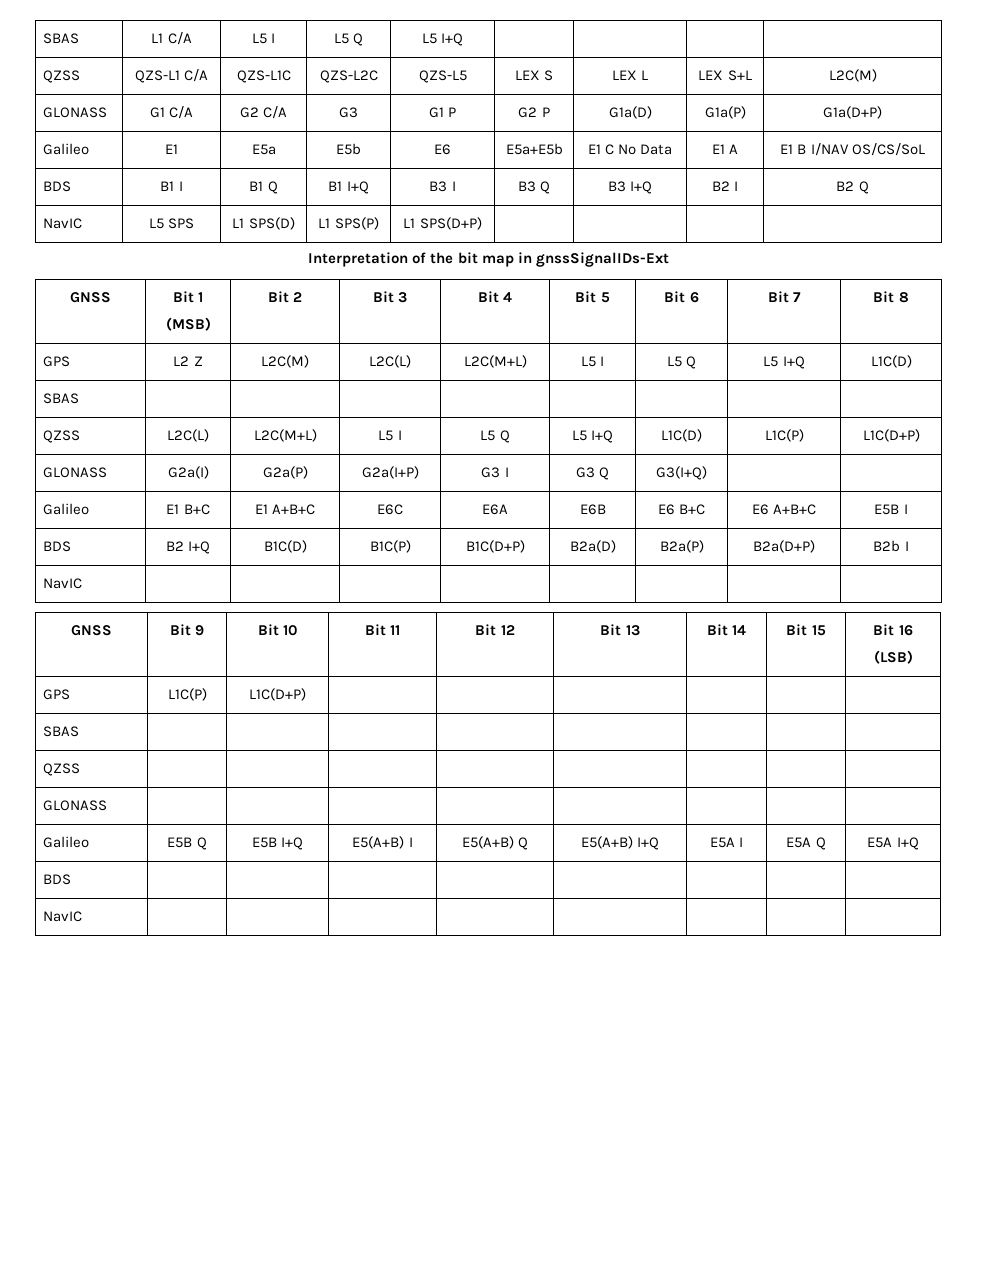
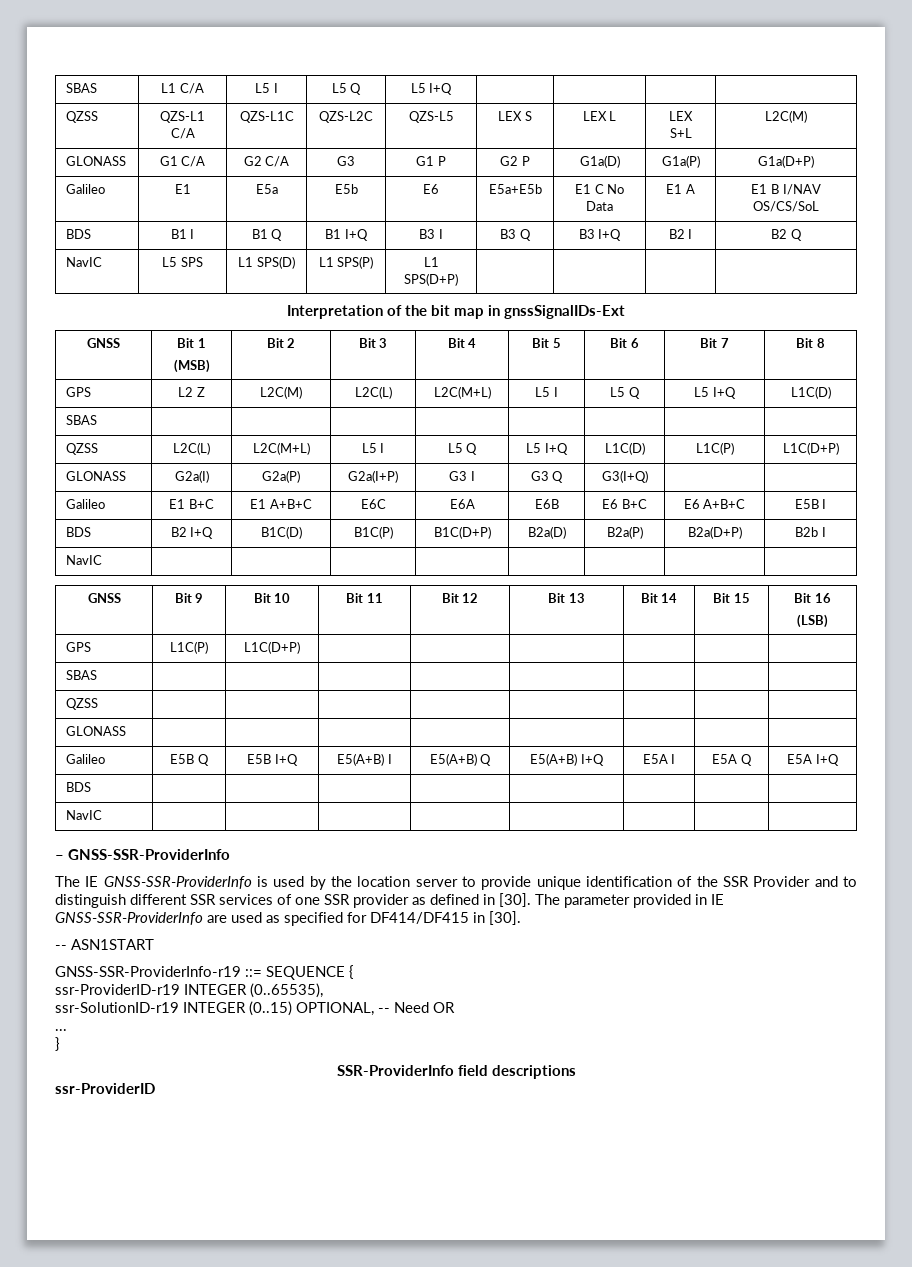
+ – GNSS-SSR-ProviderInfo
+ The IE GNSS-SSR-ProviderInfo is used by the location server to provide unique identification of the SSR Provider and to distinguish different SSR services of one SSR provider as defined in [30]. The parameter provided in IE GNSS-SSR-ProviderInfo are used as specified for DF414/DF415 in [30].
+ -- ASN1START
+ GNSS-SSR-ProviderInfo-r19 ::= SEQUENCE {
+ ssr-ProviderID-r19 INTEGER (0..65535),
+ ssr-SolutionID-r19 INTEGER (0..15) OPTIONAL, -- Need OR
+ ...
+ }
+ SSR-ProviderInfo field descriptions
+ ssr-ProviderID

